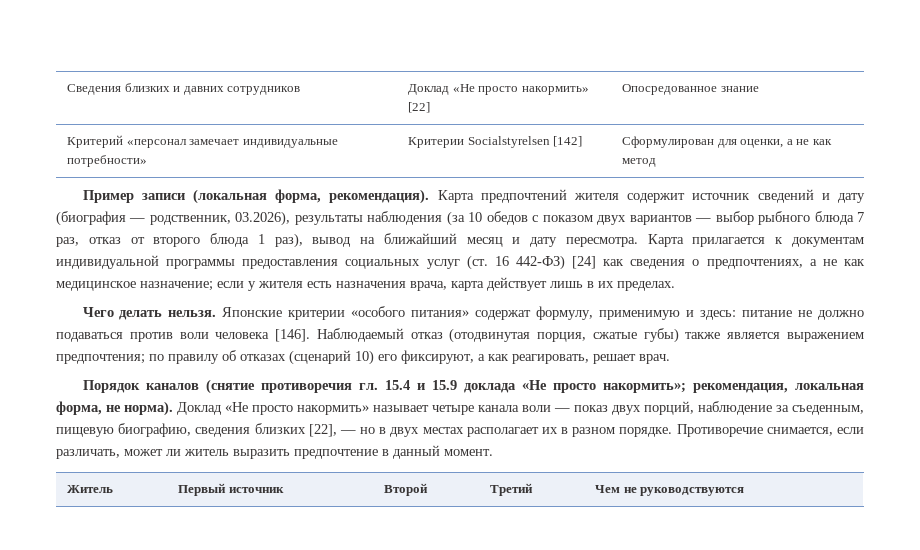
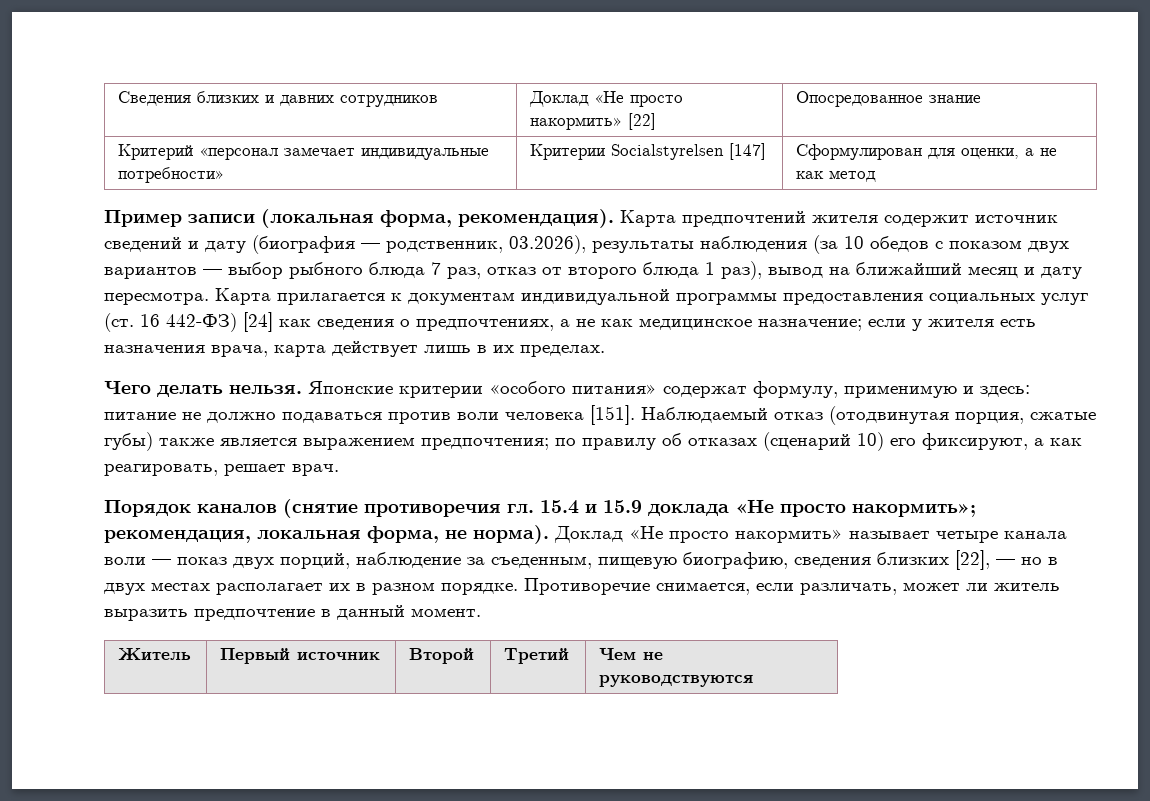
- Критерий «персонал замечает индивидуальные потребности» | Критерии Socialstyrelsen [142] | Сформулирован для оценки, а не как метод
+ Критерий «персонал замечает индивидуальные потребности» | Критерии Socialstyrelsen [147] | Сформулирован для оценки, а не как метод
- Японские критерии «особого питания» содержат формулу, применимую и здесь: питание не должно подаваться против воли человека [146].
+ Японские критерии «особого питания» содержат формулу, применимую и здесь: питание не должно подаваться против воли человека [151].

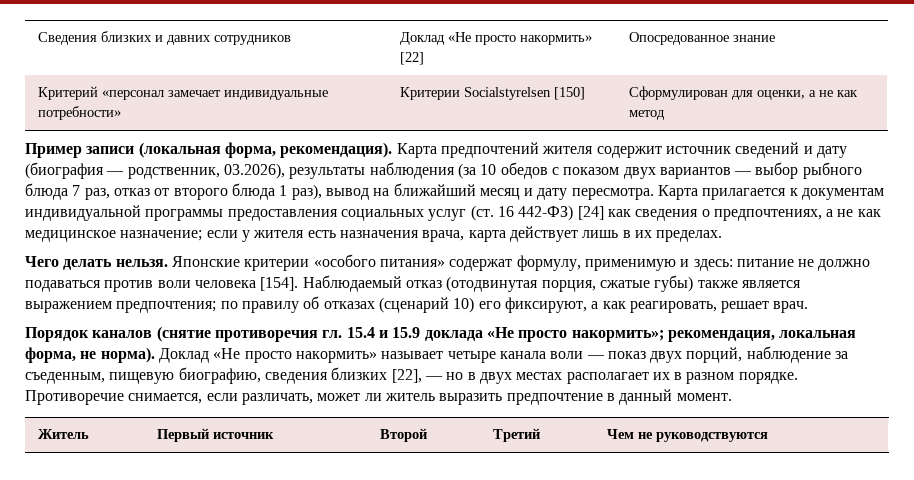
- Критерий «персонал замечает индивидуальные потребности» | Критерии Socialstyrelsen [147] | Сформулирован для оценки, а не как метод
+ Критерий «персонал замечает индивидуальные потребности» | Критерии Socialstyrelsen [150] | Сформулирован для оценки, а не как метод
- Японские критерии «особого питания» содержат формулу, применимую и здесь: питание не должно подаваться против воли человека [151].
+ Японские критерии «особого питания» содержат формулу, применимую и здесь: питание не должно подаваться против воли человека [154].

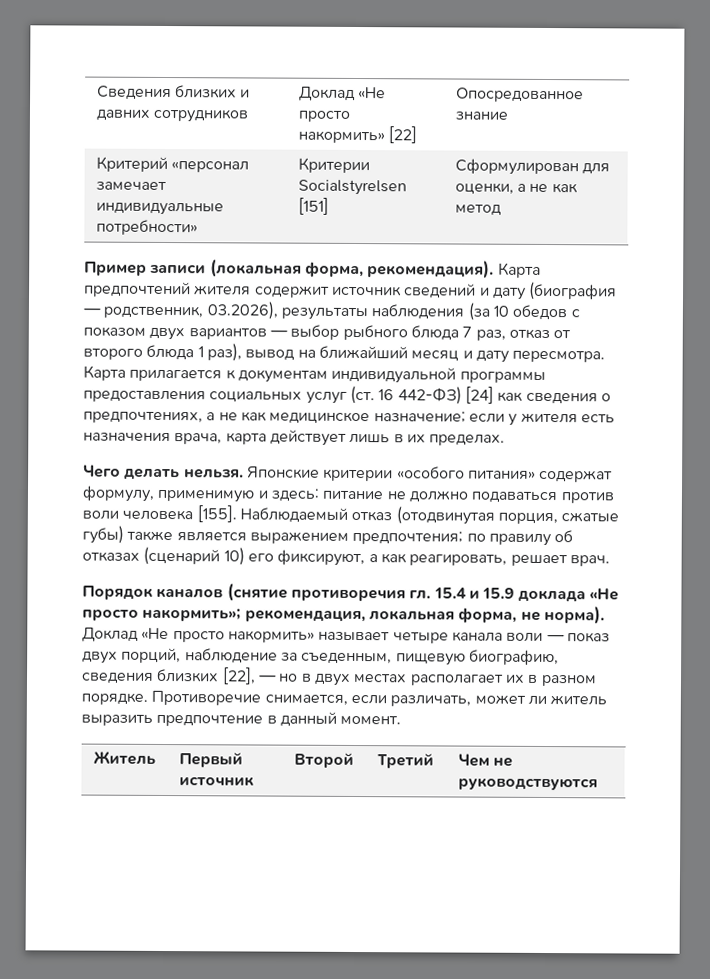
- Критерий «персонал замечает индивидуальные потребности» | Критерии Socialstyrelsen [150] | Сформулирован для оценки, а не как метод
+ Критерий «персонал замечает индивидуальные потребности» | Критерии Socialstyrelsen [151] | Сформулирован для оценки, а не как метод
- Японские критерии «особого питания» содержат формулу, применимую и здесь: питание не должно подаваться против воли человека [154].
+ Японские критерии «особого питания» содержат формулу, применимую и здесь: питание не должно подаваться против воли человека [155].

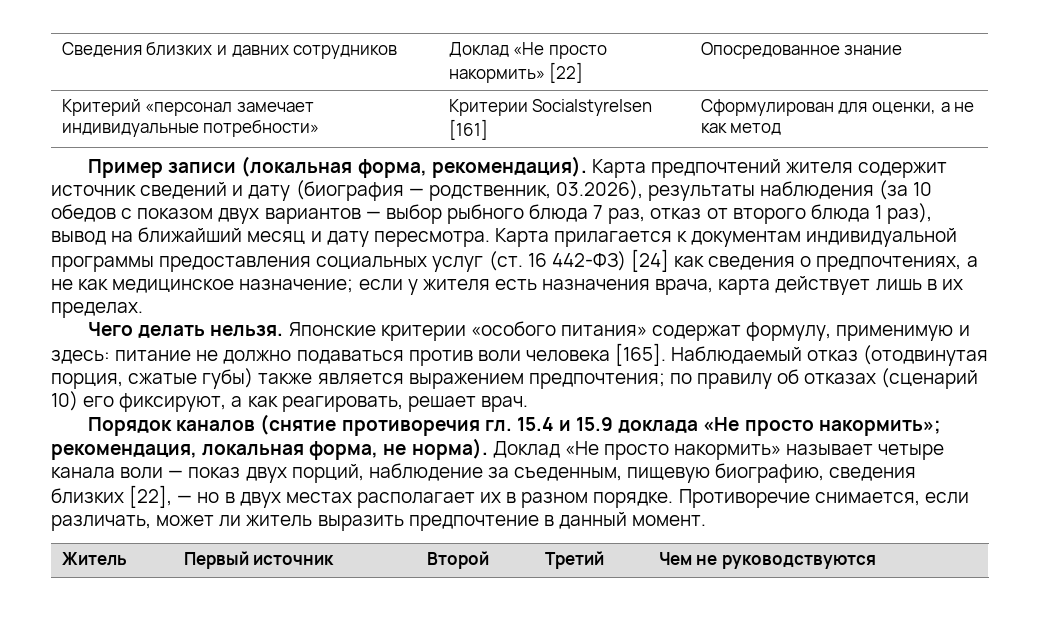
- Критерий «персонал замечает индивидуальные потребности» | Критерии Socialstyrelsen [151] | Сформулирован для оценки, а не как метод
+ Критерий «персонал замечает индивидуальные потребности» | Критерии Socialstyrelsen [161] | Сформулирован для оценки, а не как метод
- Японские критерии «особого питания» содержат формулу, применимую и здесь: питание не должно подаваться против воли человека [155].
+ Японские критерии «особого питания» содержат формулу, применимую и здесь: питание не должно подаваться против воли человека [165].

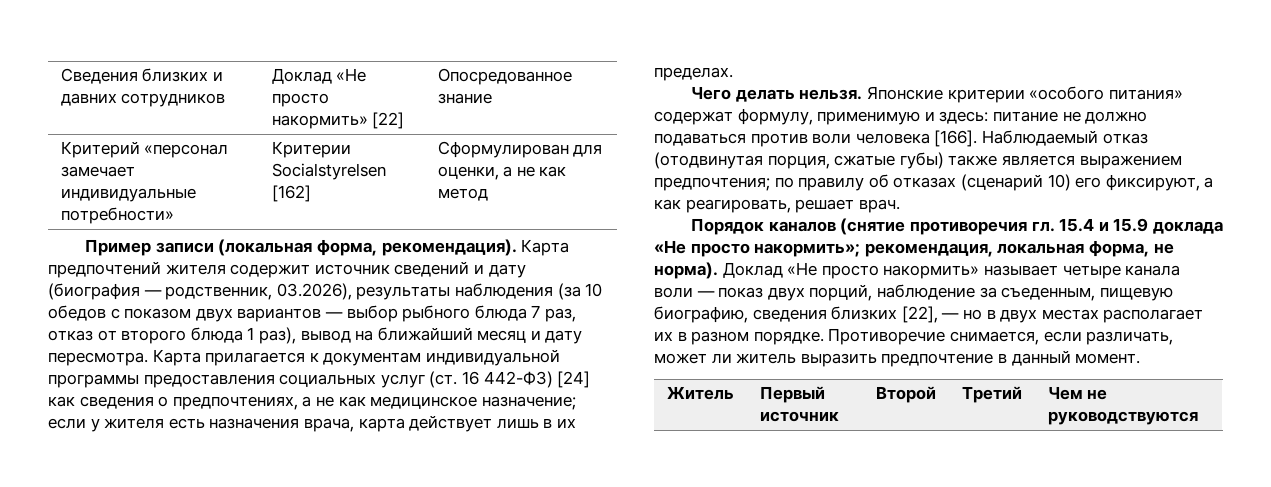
- Критерий «персонал замечает индивидуальные потребности» | Критерии Socialstyrelsen [161] | Сформулирован для оценки, а не как метод
+ Критерий «персонал замечает индивидуальные потребности» | Критерии Socialstyrelsen [162] | Сформулирован для оценки, а не как метод
- Японские критерии «особого питания» содержат формулу, применимую и здесь: питание не должно подаваться против воли человека [165].
+ Японские критерии «особого питания» содержат формулу, применимую и здесь: питание не должно подаваться против воли человека [166].

